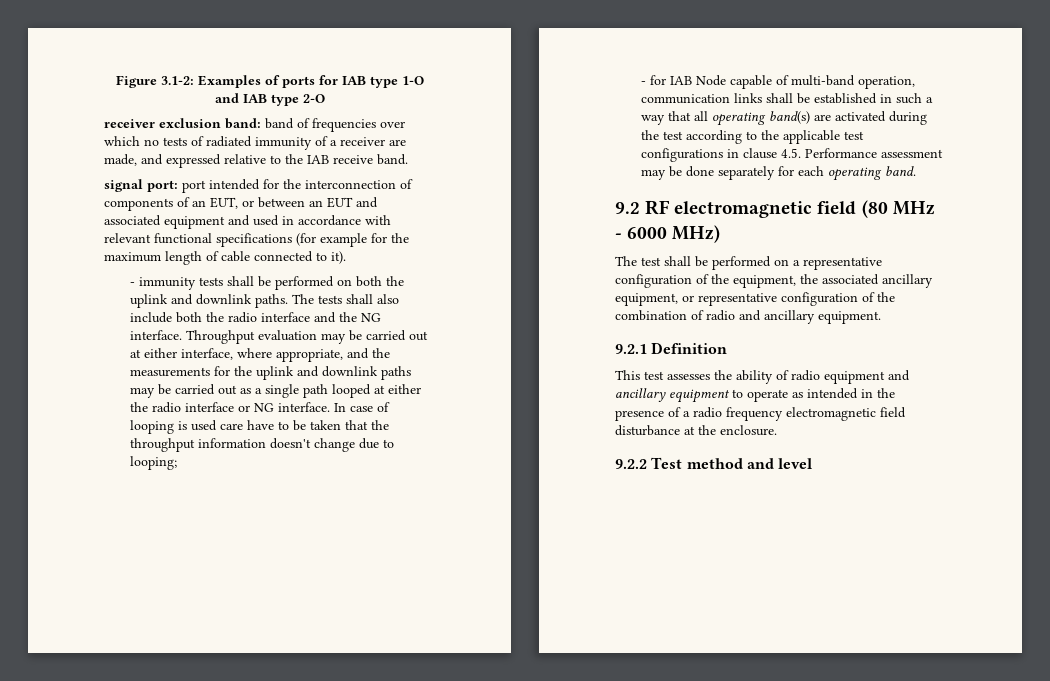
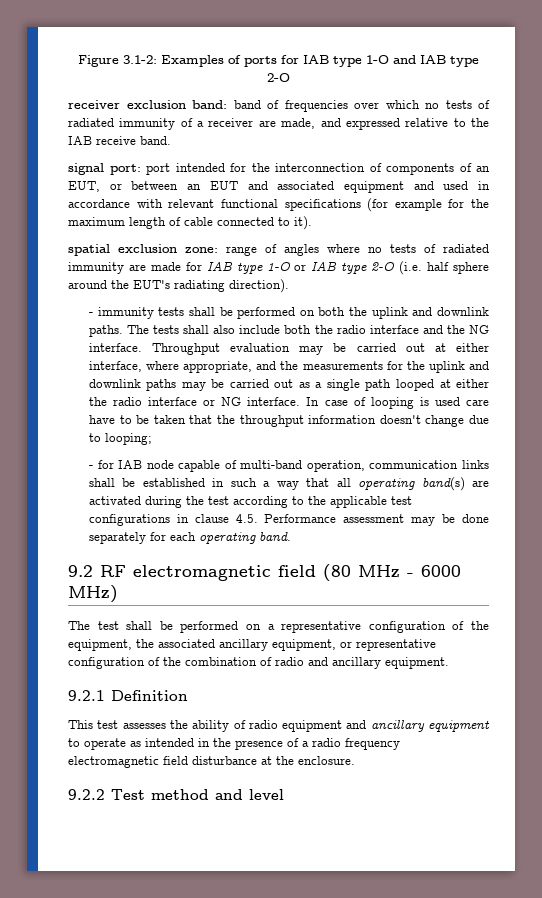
+ spatial exclusion zone: range of angles where no tests of radiated immunity are made for IAB type 1-O or IAB type 2-O (i.e. half sphere around the EUT's radiating direction).
- - for IAB Node capable of multi-band operation, communication links shall be established in such a way that all operating band(s) are activated during the test according to the applicable test configurations in clause 4.5. Performance assessment may be done separately for each operating band.
+ - for IAB node capable of multi-band operation, communication links shall be established in such a way that all operating band(s) are activated during the test according to the applicable test configurations in clause 4.5. Performance assessment may be done separately for each operating band.

